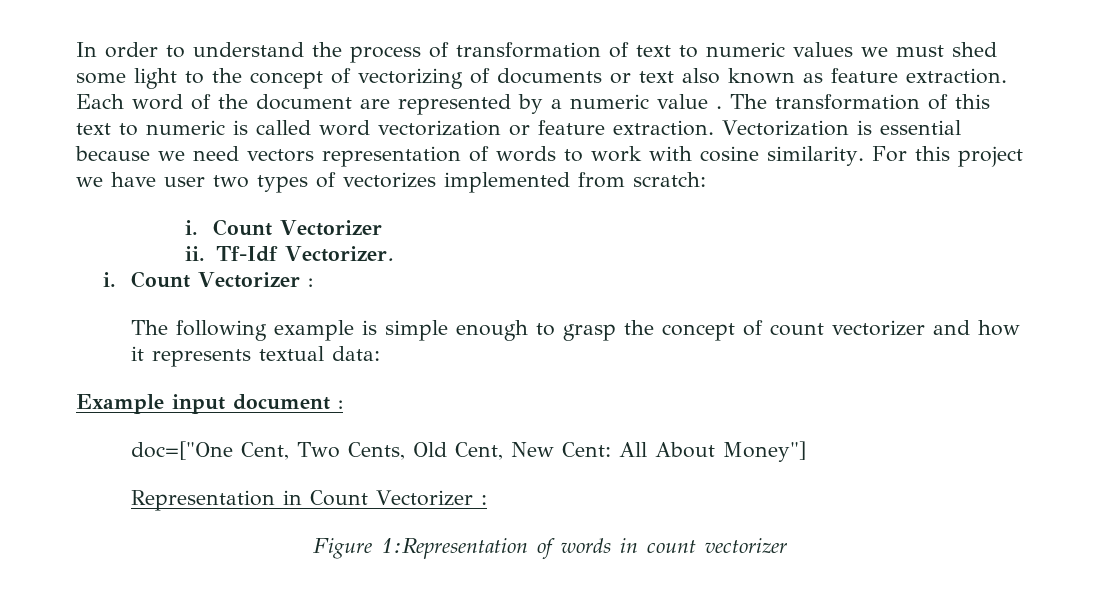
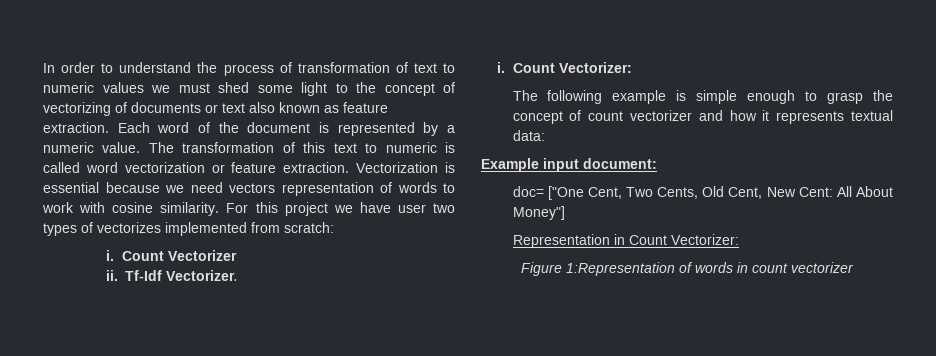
- Each word of the document are represented by a numeric value .
+ Each word of the document is represented by a numeric value.
- i. Count Vectorizer :
+ i. Count Vectorizer:
- Example input document :
- doc=["One Cent, Two Cents, Old Cent, New Cent: All About Money"]
+ Example input document:
+ doc= ["One Cent, Two Cents, Old Cent, New Cent: All About Money"]
- Representation in Count Vectorizer :
+ Representation in Count Vectorizer:

